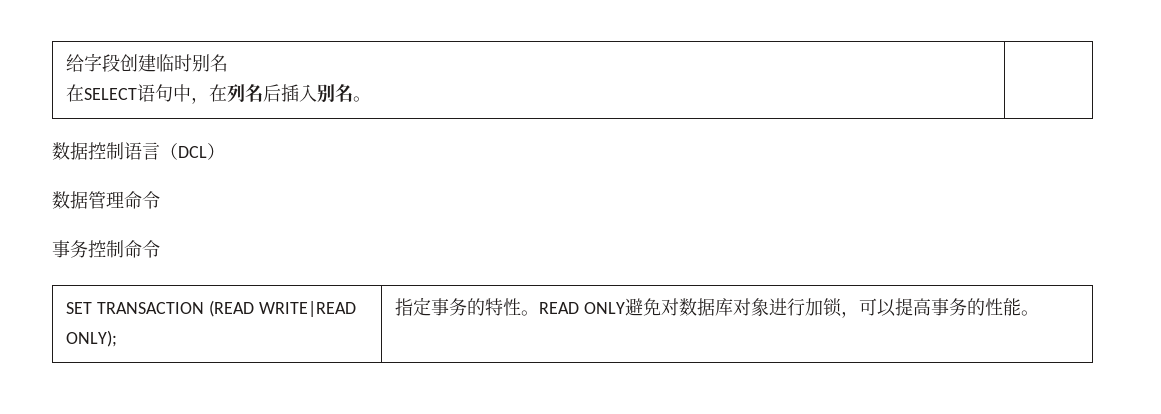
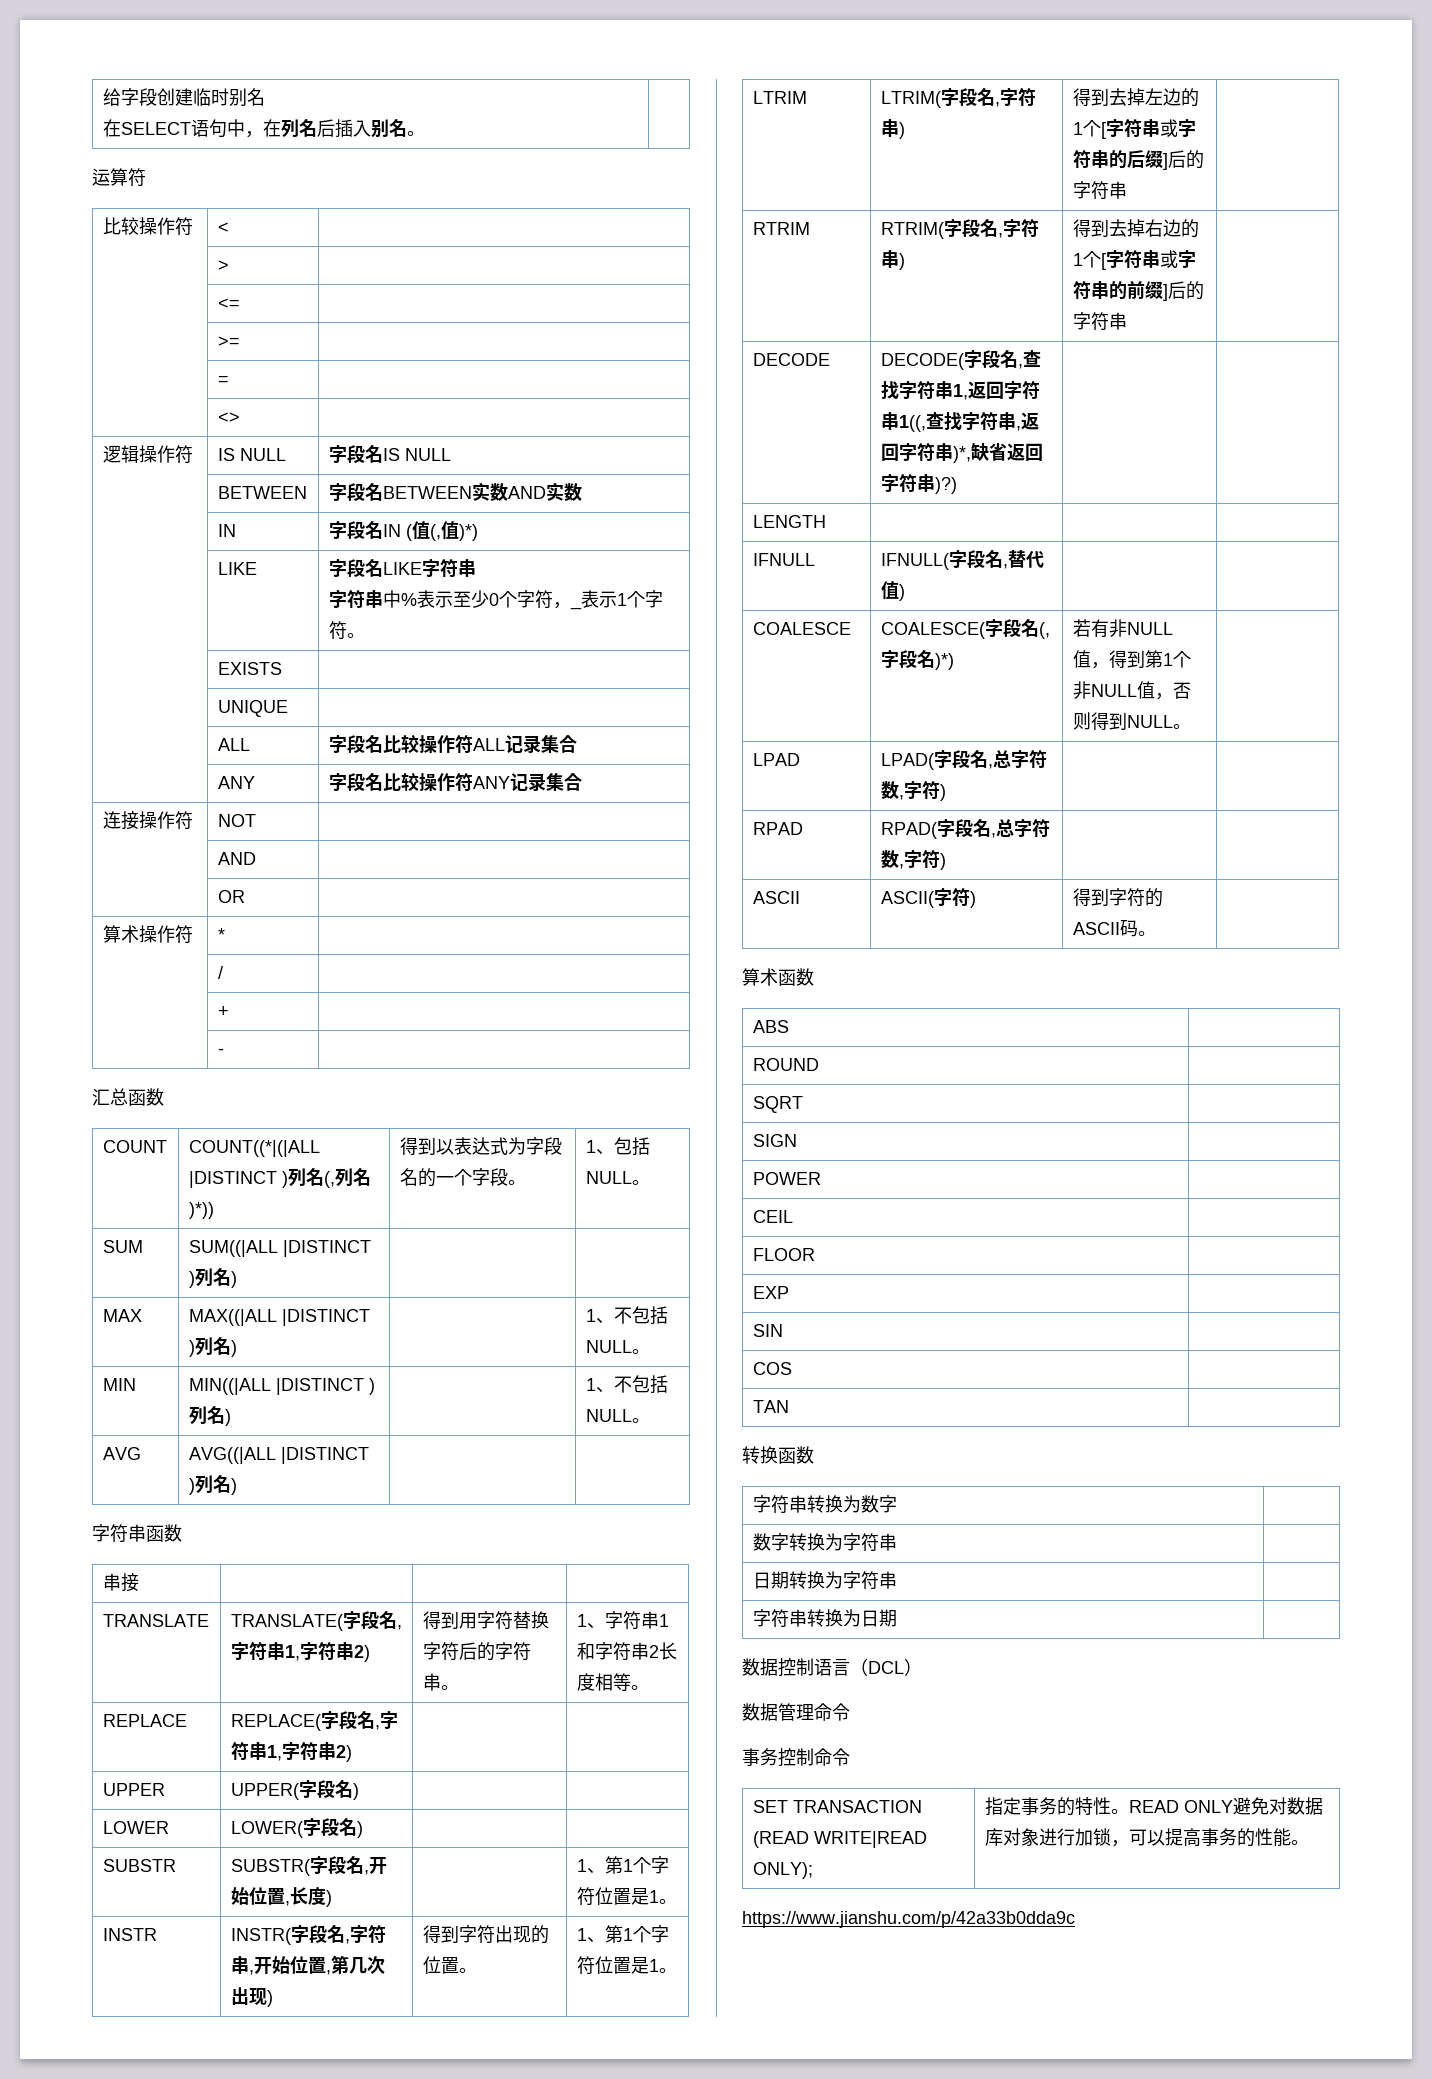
+ 运算符
+ 比较操作符 | < |
+ | > |
+ | <= |
+ | >= |
+ | = |
+ | <> |
+ 逻辑操作符 | IS NULL | 字段名IS NULL
+ | BETWEEN | 字段名BETWEEN实数AND实数
+ | IN | 字段名IN (值(,值)*)
+ | LIKE | 字段名LIKE字符串
+ 字符串中%表示至少0个字符，_表示1个字符。
+ | EXISTS |
+ | UNIQUE |
+ | ALL | 字段名比较操作符ALL记录集合
+ | ANY | 字段名比较操作符ANY记录集合
+ 连接操作符 | NOT |
+ | AND |
+ | OR |
+ 算术操作符 | * |
+ | / |
+ | + |
+ | - |
+ 汇总函数
+ COUNT | COUNT((*|(|ALL |DISTINCT )列名(,列名)*)) | 得到以表达式为字段名的一个字段。 | 1、包括NULL。
+ SUM | SUM((|ALL |DISTINCT )列名) | |
+ MAX | MAX((|ALL |DISTINCT )列名) | | 1、不包括NULL。
+ MIN | MIN((|ALL |DISTINCT )列名) | | 1、不包括NULL。
+ AVG | AVG((|ALL |DISTINCT )列名) | |
+ 字符串函数
+ 串接 | | |
+ TRANSLATE | TRANSLATE(字段名,字符串1,字符串2) | 得到用字符替换字符后的字符串。 | 1、字符串1和字符串2长度相等。
+ REPLACE | REPLACE(字段名,字符串1,字符串2) | |
+ UPPER | UPPER(字段名) | |
+ LOWER | LOWER(字段名) | |
+ SUBSTR | SUBSTR(字段名,开始位置,长度) | | 1、第1个字符位置是1。
+ INSTR | INSTR(字段名,字符串,开始位置,第几次出现) | 得到字符出现的位置。 | 1、第1个字符位置是1。
+ LTRIM | LTRIM(字段名,字符串) | 得到去掉左边的1个[字符串或字符串的后缀]后的字符串 |
+ RTRIM | RTRIM(字段名,字符串) | 得到去掉右边的1个[字符串或字符串的前缀]后的字符串 |
+ DECODE | DECODE(字段名,查找字符串1,返回字符串1((,查找字符串,返回字符串)*,缺省返回字符串)?) | |
+ LENGTH | | |
+ IFNULL | IFNULL(字段名,替代值) | |
+ COALESCE | COALESCE(字段名(,字段名)*) | 若有非NULL值，得到第1个非NULL值，否则得到NULL。 |
+ LPAD | LPAD(字段名,总字符数,字符) | |
+ RPAD | RPAD(字段名,总字符数,字符) | |
+ ASCII | ASCII(字符) | 得到字符的ASCII码。 |
+ 算术函数
+ ABS |
+ ROUND |
+ SQRT |
+ SIGN |
+ POWER |
+ CEIL |
+ FLOOR |
+ EXP |
+ SIN |
+ COS |
+ TAN |
+ 转换函数
+ 字符串转换为数字 |
+ 数字转换为字符串 |
+ 日期转换为字符串 |
+ 字符串转换为日期 |
+ https://www.jianshu.com/p/42a33b0dda9c

